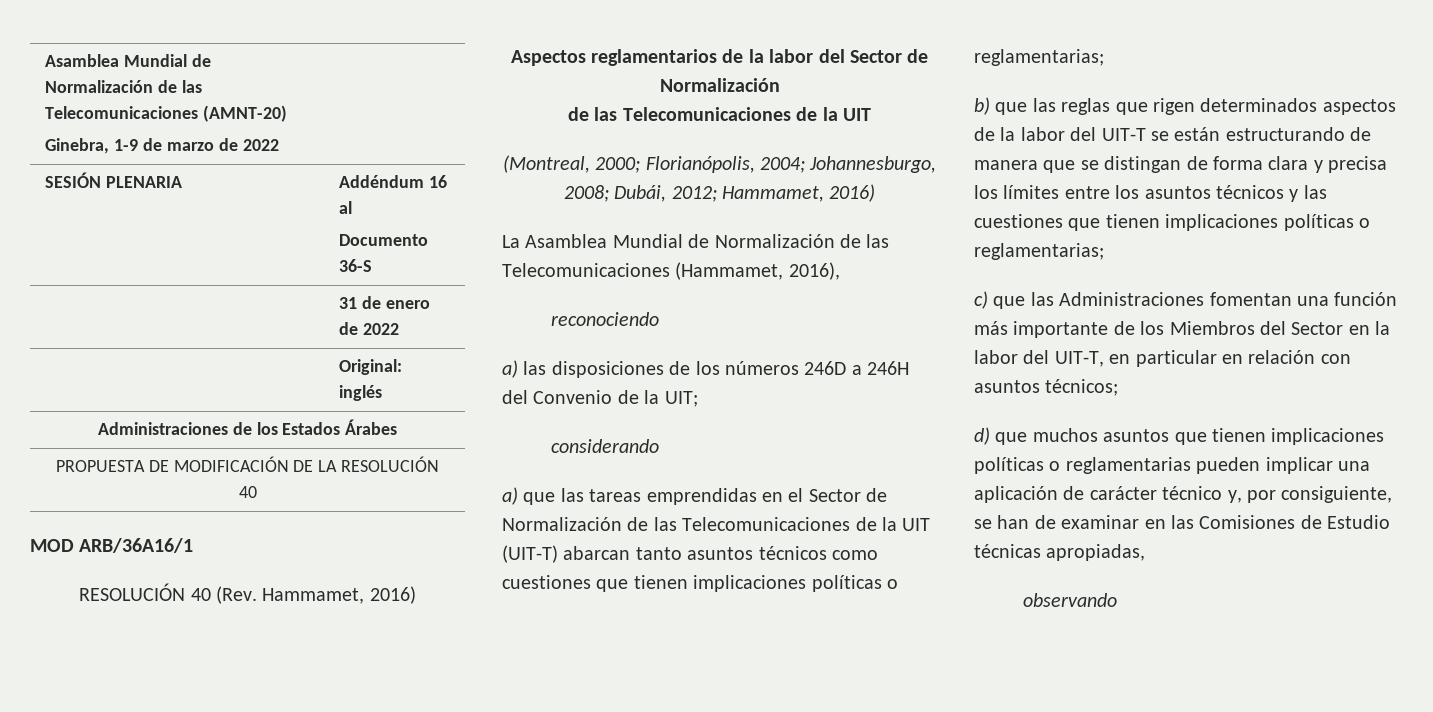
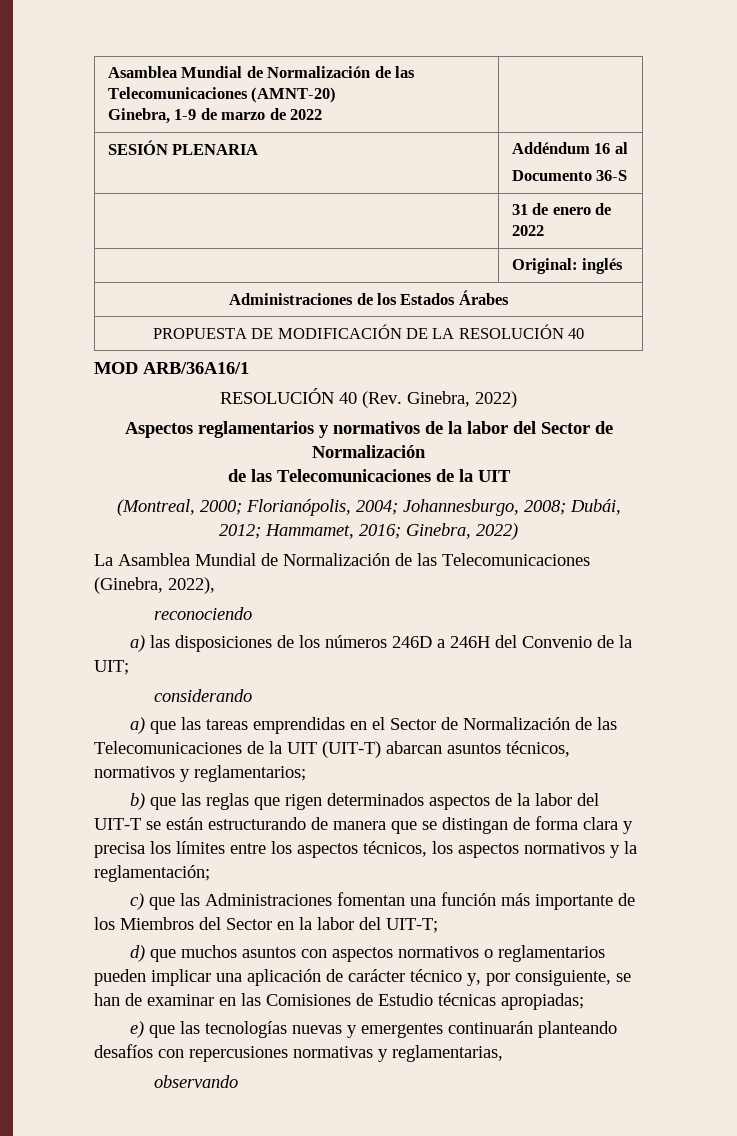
- RESOLUCIÓN 40 (Rev. Hammamet, 2016)
+ RESOLUCIÓN 40 (Rev. Ginebra, 2022)
- Aspectos reglamentarios de la labor del Sector de Normalización
+ Aspectos reglamentarios y normativos de la labor del Sector de Normalización
- (Montreal, 2000; Florianópolis, 2004; Johannesburgo, 2008; Dubái, 2012; Hammamet, 2016)
+ (Montreal, 2000; Florianópolis, 2004; Johannesburgo, 2008; Dubái, 2012; Hammamet, 2016; Ginebra, 2022)
- La Asamblea Mundial de Normalización de las Telecomunicaciones (Hammamet, 2016),
+ La Asamblea Mundial de Normalización de las Telecomunicaciones (Ginebra, 2022),
- a) que las tareas emprendidas en el Sector de Normalización de las Telecomunicaciones de la UIT (UIT-T) abarcan tanto asuntos técnicos como cuestiones que tienen implicaciones políticas o reglamentarias;
+ a) que las tareas emprendidas en el Sector de Normalización de las Telecomunicaciones de la UIT (UIT-T) abarcan asuntos técnicos, normativos y reglamentarios;
- b) que las reglas que rigen determinados aspectos de la labor del UIT-T se están estructurando de manera que se distingan de forma clara y precisa los límites entre los asuntos técnicos y las cuestiones que tienen implicaciones políticas o reglamentarias;
+ b) que las reglas que rigen determinados aspectos de la labor del UIT-T se están estructurando de manera que se distingan de forma clara y precisa los límites entre los aspectos técnicos, los aspectos normativos y la reglamentación;
- c) que las Administraciones fomentan una función más importante de los Miembros del Sector en la labor del UIT-T, en particular en relación con asuntos técnicos;
- d) que muchos asuntos que tienen implicaciones políticas o reglamentarias pueden implicar una aplicación de carácter técnico y, por consiguiente, se han de examinar en las Comisiones de Estudio técnicas apropiadas,
+ c) que las Administraciones fomentan una función más importante de los Miembros del Sector en la labor del UIT-T;
+ d) que muchos asuntos con aspectos normativos o reglamentarios pueden implicar una aplicación de carácter técnico y, por consiguiente, se han de examinar en las Comisiones de Estudio técnicas apropiadas;
+ e) que las tecnologías nuevas y emergentes continuarán planteando desafíos con repercusiones normativas y reglamentarias,

